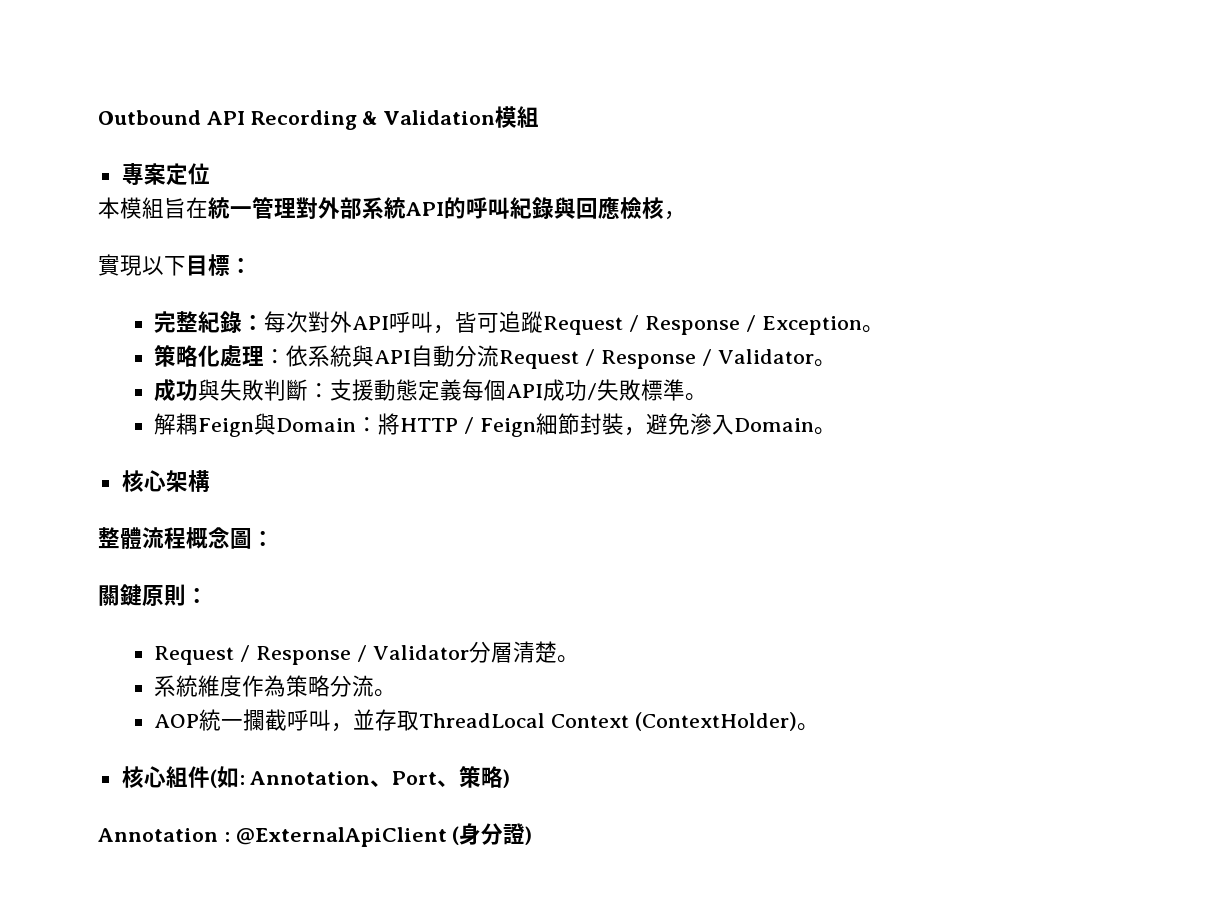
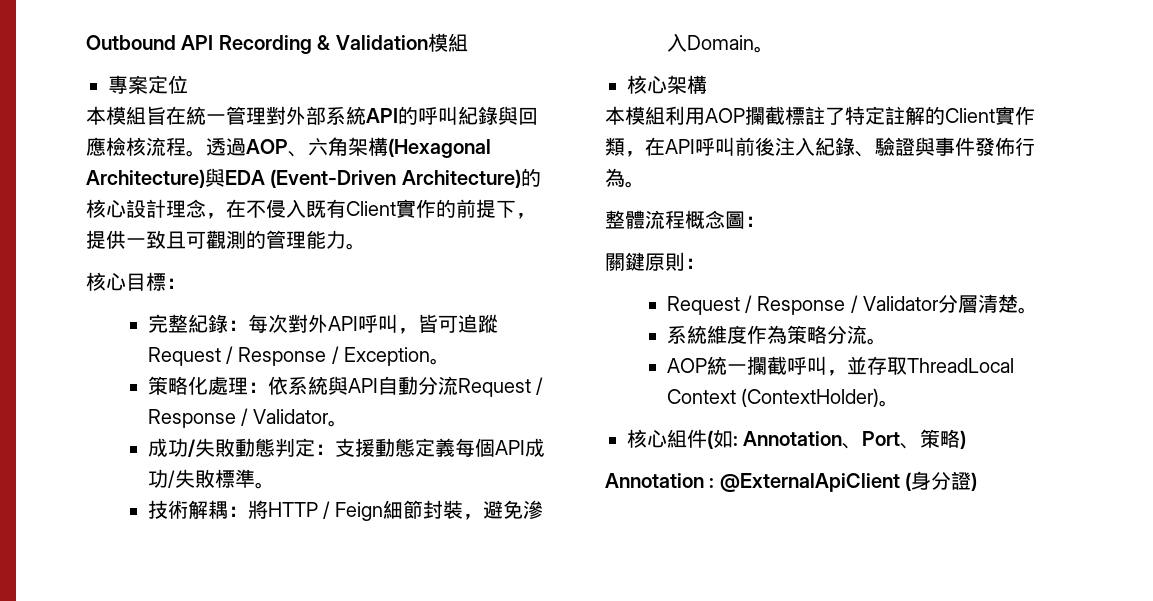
- 本模組旨在統一管理對外部系統API的呼叫紀錄與回應檢核，
- 實現以下目標：
+ 本模組旨在統一管理對外部系統API的呼叫紀錄與回應檢核流程。透過AOP、六角架構(Hexagonal Architecture)與EDA (Event-Driven Architecture)的核心設計理念，在不侵入既有Client實作的前提下，提供一致且可觀測的管理能力。
+ 核心目標：
- 成功與失敗判斷：支援動態定義每個API成功/失敗標準。
+ 成功/失敗動態判定：支援動態定義每個API成功/失敗標準。
- 解耦Feign與Domain：將HTTP / Feign細節封裝，避免滲入Domain。
+ 技術解耦：將HTTP / Feign細節封裝，避免滲入Domain。
+ 本模組利用AOP攔截標註了特定註解的Client實作類，在API呼叫前後注入紀錄、驗證與事件發佈行為。

